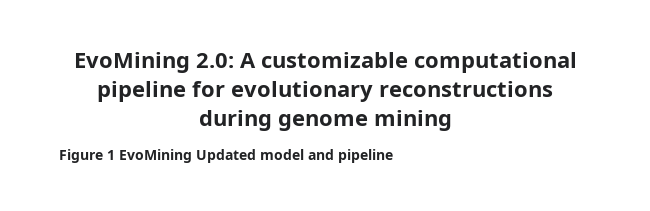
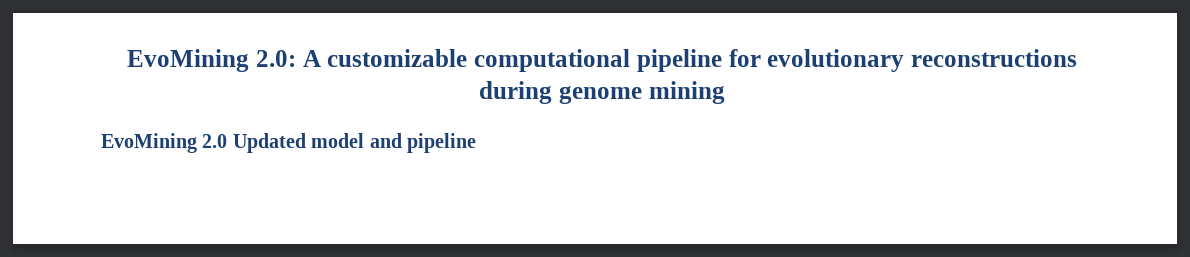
- Figure 1 EvoMining Updated model and pipeline
+ EvoMining 2.0 Updated model and pipeline

